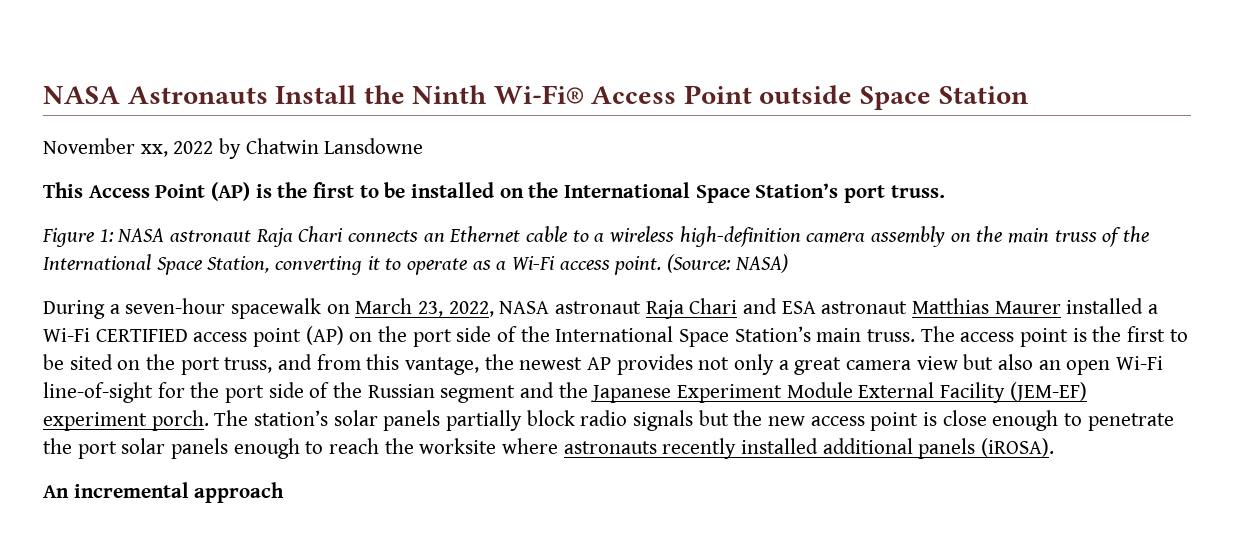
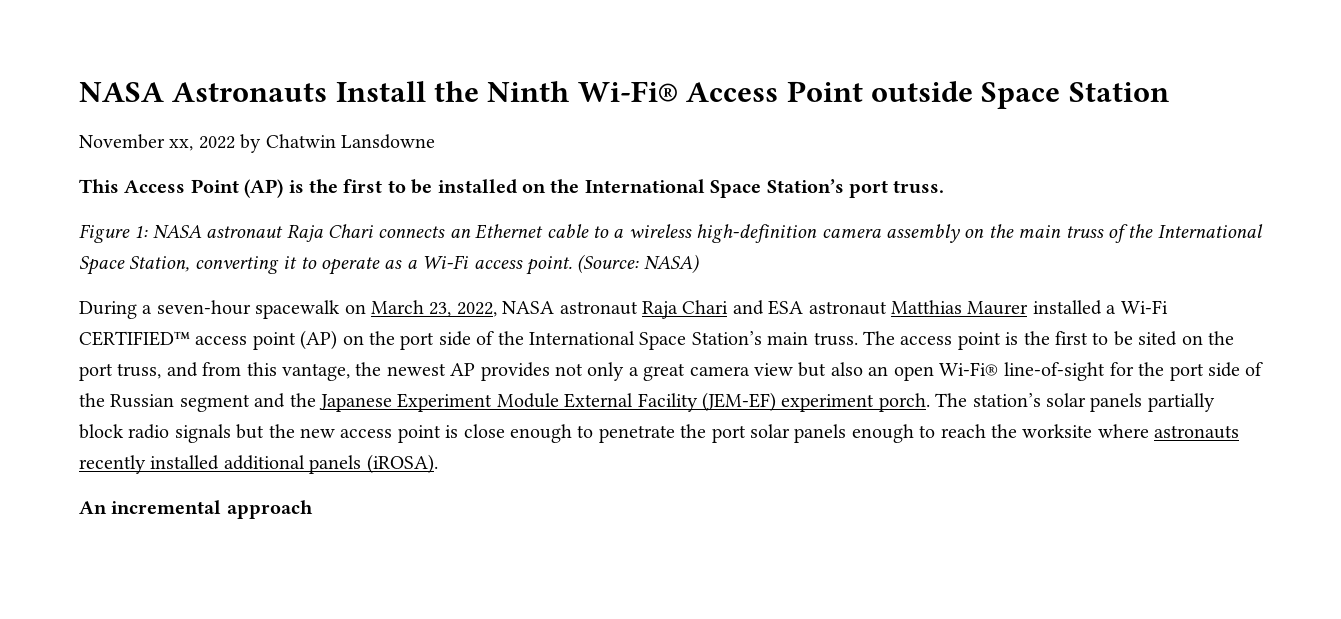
- During a seven-hour spacewalk on March 23, 2022, NASA astronaut Raja Chari and ESA astronaut Matthias Maurer installed a Wi-Fi CERTIFIED access point (AP) on the port side of the International Space Station’s main truss.
+ During a seven-hour spacewalk on March 23, 2022, NASA astronaut Raja Chari and ESA astronaut Matthias Maurer installed a Wi-Fi CERTIFIED™ access point (AP) on the port side of the International Space Station’s main truss.
- The access point is the first to be sited on the port truss, and from this vantage, the newest AP provides not only a great camera view but also an open Wi-Fi line-of-sight for the port side of the Russian segment and the Japanese Experiment Module External Facility (JEM-EF) experiment porch.
+ The access point is the first to be sited on the port truss, and from this vantage, the newest AP provides not only a great camera view but also an open Wi-Fi® line-of-sight for the port side of the Russian segment and the Japanese Experiment Module External Facility (JEM-EF) experiment porch.

